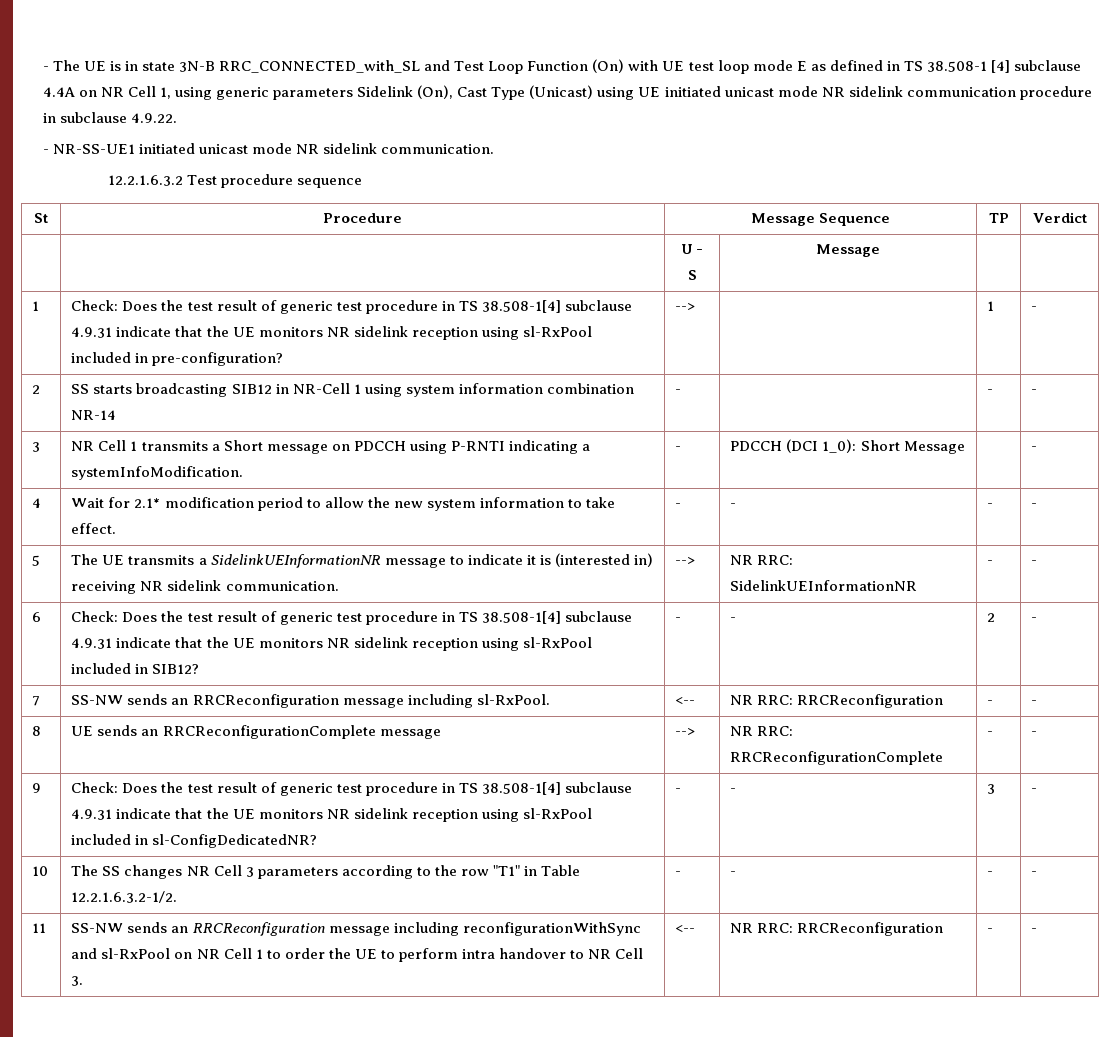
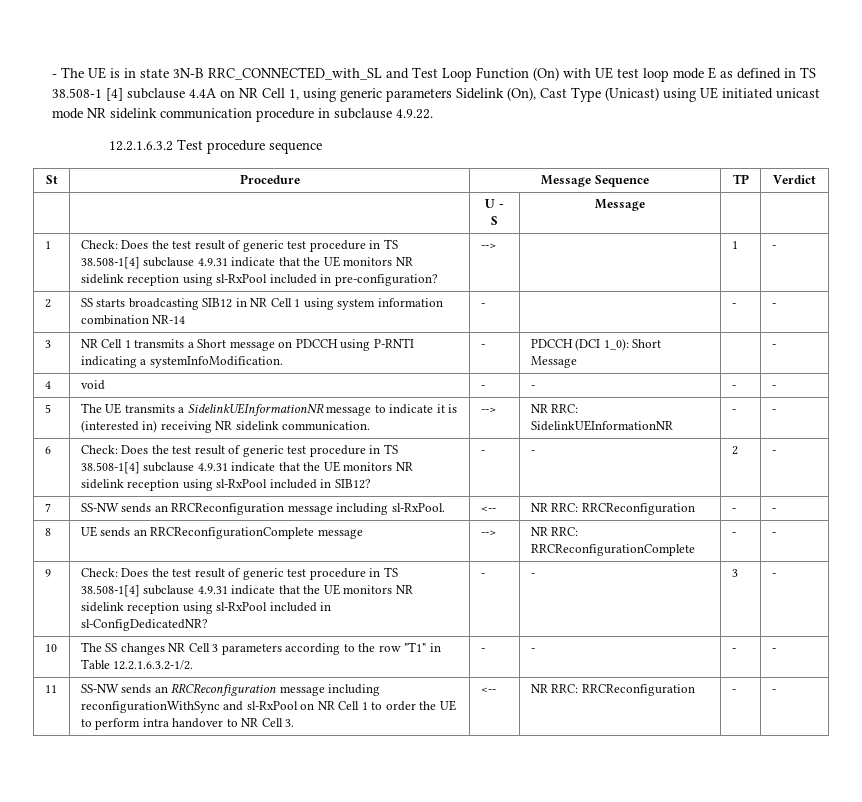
- - NR-SS-UE1 initiated unicast mode NR sidelink communication.
- 2 | SS starts broadcasting SIB12 in NR-Cell 1 using system information combination NR-14 | - | | - | -
+ 2 | SS starts broadcasting SIB12 in NR Cell 1 using system information combination NR-14 | - | | - | -
- 4 | Wait for 2.1* modification period to allow the new system information to take effect. | - | - | - | -
+ 4 | void | - | - | - | -

